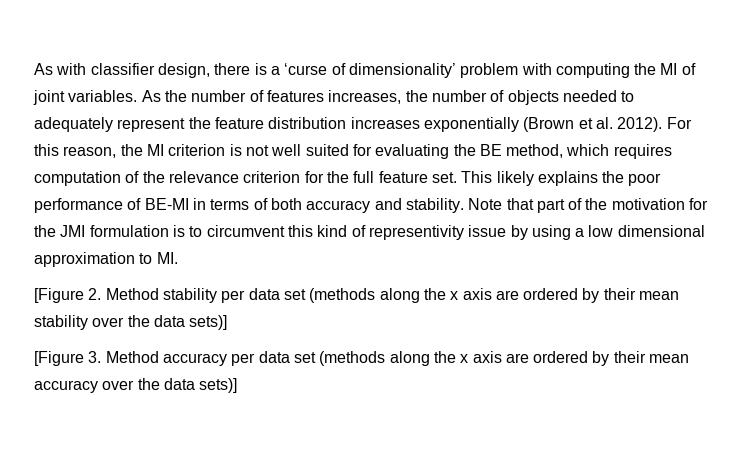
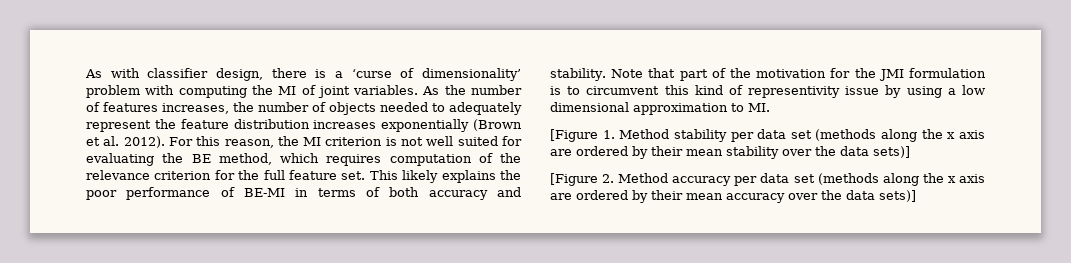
- [Figure 2. Method stability per data set (methods along the x axis are ordered by their mean stability over the data sets)]
+ [Figure 1. Method stability per data set (methods along the x axis are ordered by their mean stability over the data sets)]
- [Figure 3. Method accuracy per data set (methods along the x axis are ordered by their mean accuracy over the data sets)]
+ [Figure 2. Method accuracy per data set (methods along the x axis are ordered by their mean accuracy over the data sets)]

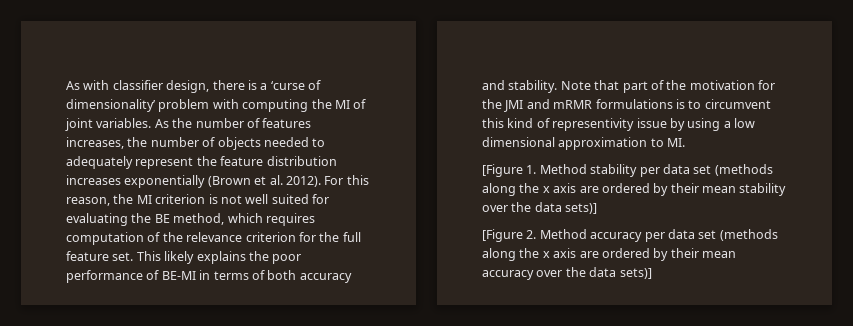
- Note that part of the motivation for the JMI formulation is to circumvent this kind of representivity issue by using a low dimensional approximation to MI.
+ Note that part of the motivation for the JMI and mRMR formulations is to circumvent this kind of representivity issue by using a low dimensional approximation to MI.

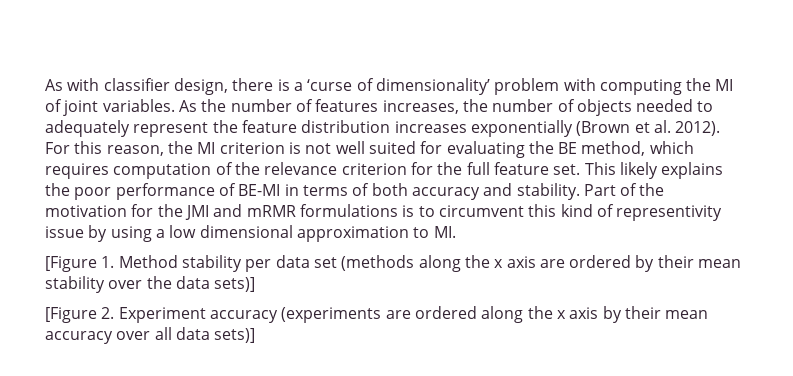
- Note that part of the motivation for the JMI and mRMR formulations is to circumvent this kind of representivity issue by using a low dimensional approximation to MI.
+ Part of the motivation for the JMI and mRMR formulations is to circumvent this kind of representivity issue by using a low dimensional approximation to MI.
- [Figure 2. Method accuracy per data set (methods along the x axis are ordered by their mean accuracy over the data sets)]
+ [Figure 2. Experiment accuracy (experiments are ordered along the x axis by their mean accuracy over all data sets)]

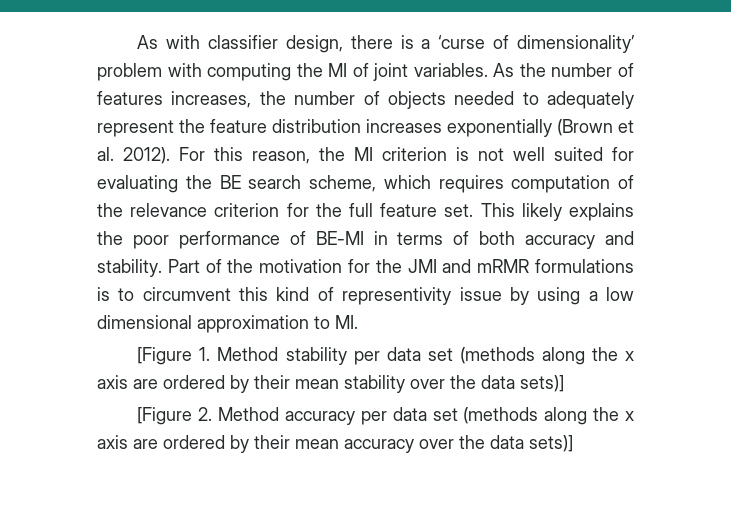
- For this reason, the MI criterion is not well suited for evaluating the BE method, which requires computation of the relevance criterion for the full feature set.
+ For this reason, the MI criterion is not well suited for evaluating the BE search scheme, which requires computation of the relevance criterion for the full feature set.
- [Figure 2. Experiment accuracy (experiments are ordered along the x axis by their mean accuracy over all data sets)]
+ [Figure 2. Method accuracy per data set (methods along the x axis are ordered by their mean accuracy over the data sets)]

